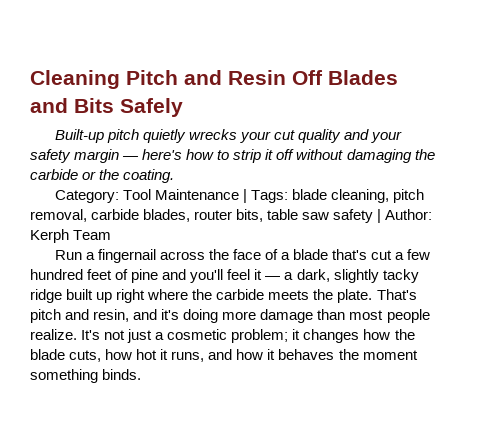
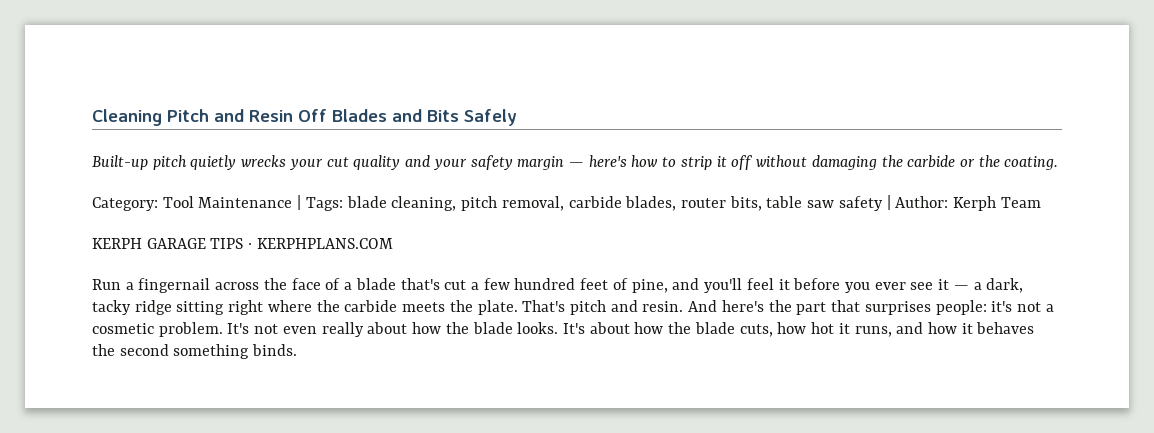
+ KERPH GARAGE TIPS · KERPHPLANS.COM
- Run a fingernail across the face of a blade that's cut a few hundred feet of pine and you'll feel it — a dark, slightly tacky ridge built up right where the carbide meets the plate.
+ Run a fingernail across the face of a blade that's cut a few hundred feet of pine, and you'll feel it before you ever see it — a dark, tacky ridge sitting right where the carbide meets the plate.
- That's pitch and resin, and it's doing more damage than most people realize. It's not just a cosmetic problem; it changes how the blade cuts, how hot it runs, and how it behaves the moment something binds.
+ That's pitch and resin. And here's the part that surprises people: it's not a cosmetic problem. It's not even really about how the blade looks. It's about how the blade cuts, how hot it runs, and how it behaves the second something binds.

